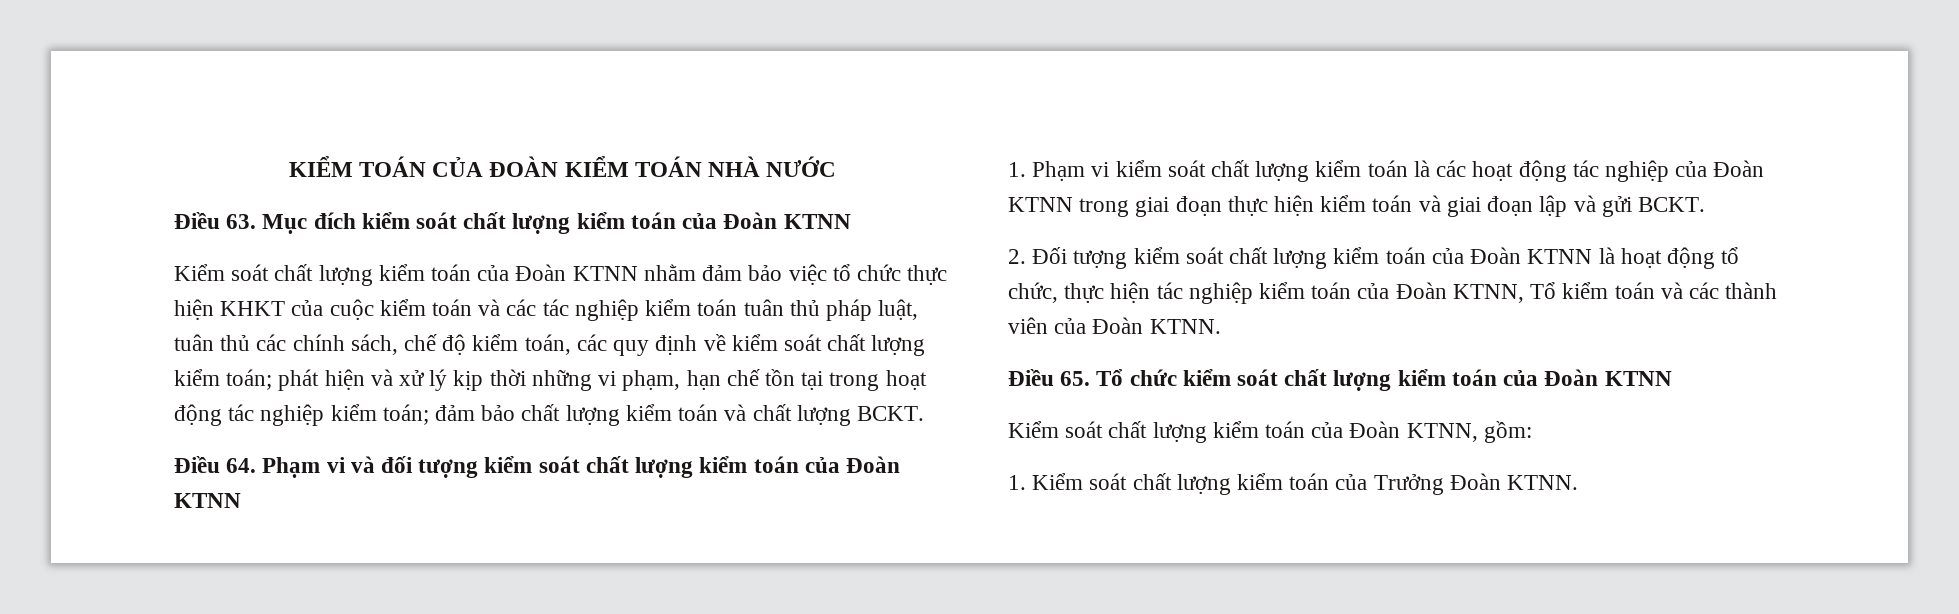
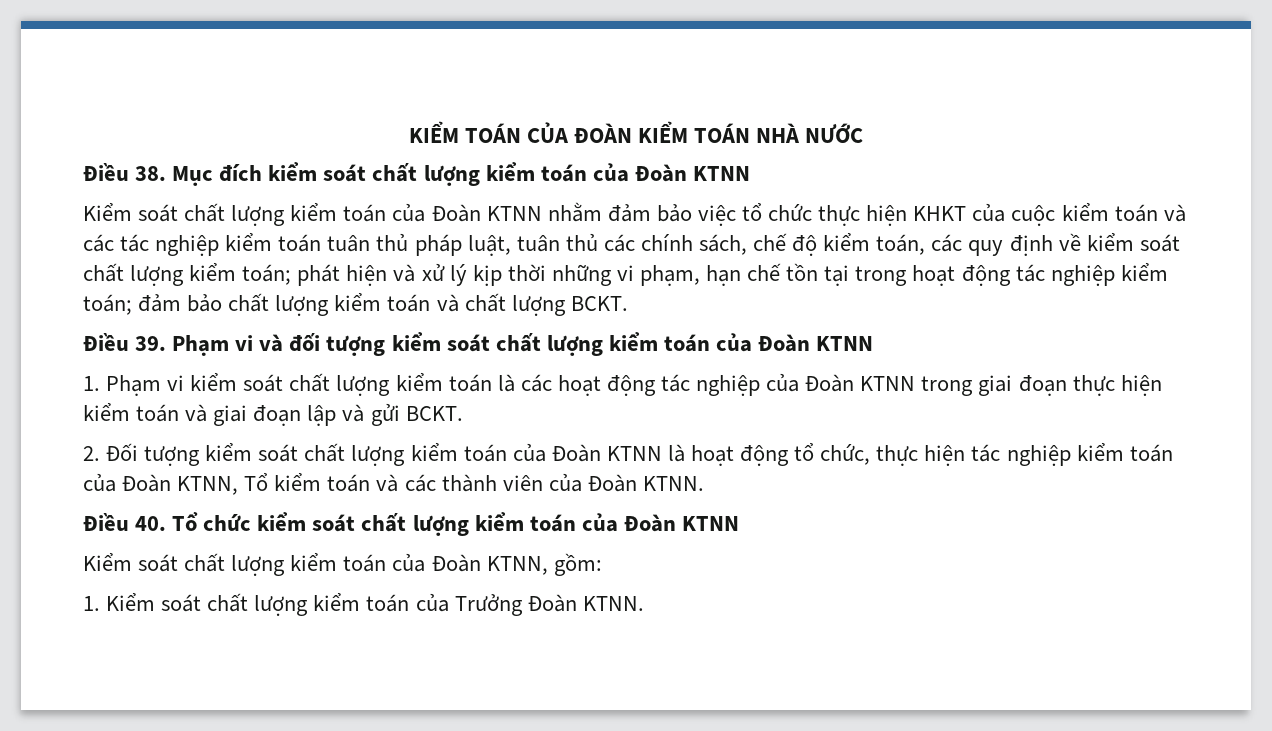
- Điều 63. Mục đích kiểm soát chất lượng kiểm toán của Đoàn KTNN
+ Điều 38. Mục đích kiểm soát chất lượng kiểm toán của Đoàn KTNN
- Điều 64. Phạm vi và đối tượng kiểm soát chất lượng kiểm toán của Đoàn KTNN
+ Điều 39. Phạm vi và đối tượng kiểm soát chất lượng kiểm toán của Đoàn KTNN
- Điều 65. Tổ chức kiểm soát chất lượng kiểm toán của Đoàn KTNN
+ Điều 40. Tổ chức kiểm soát chất lượng kiểm toán của Đoàn KTNN

